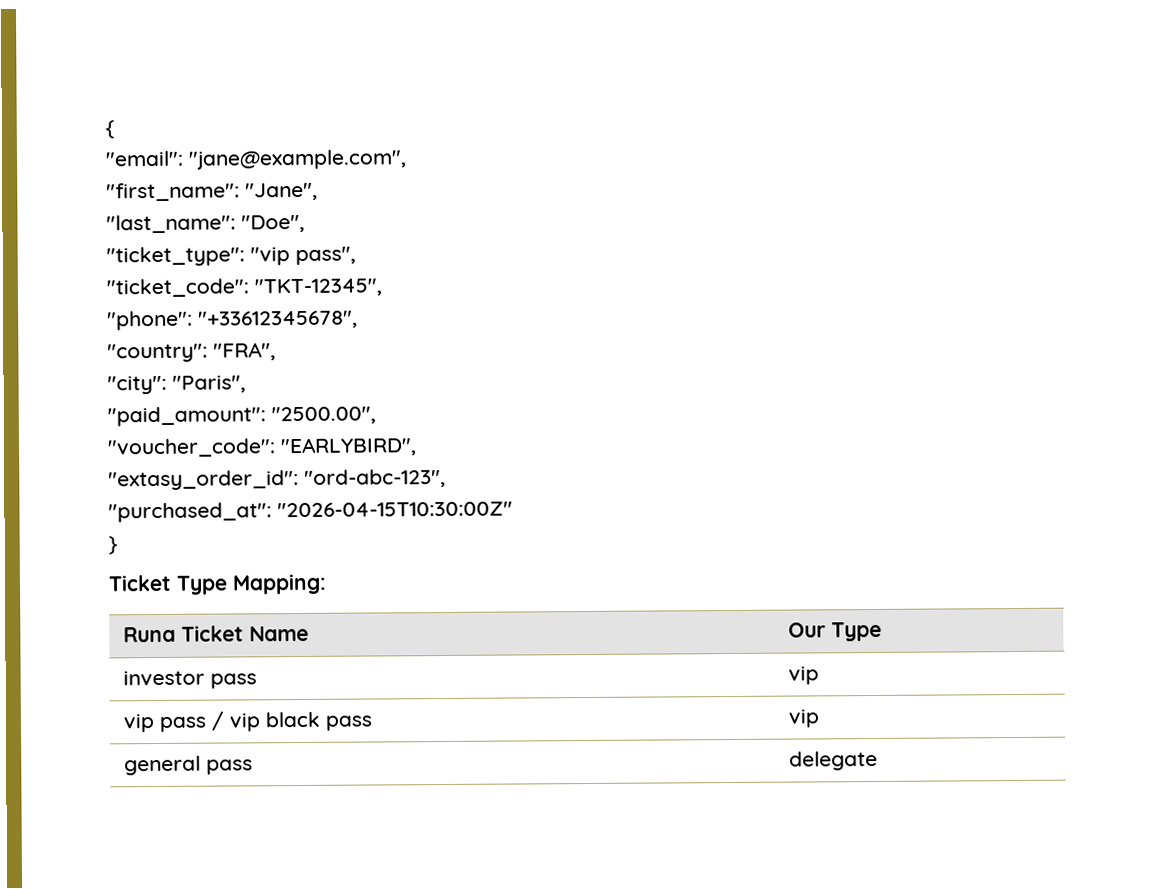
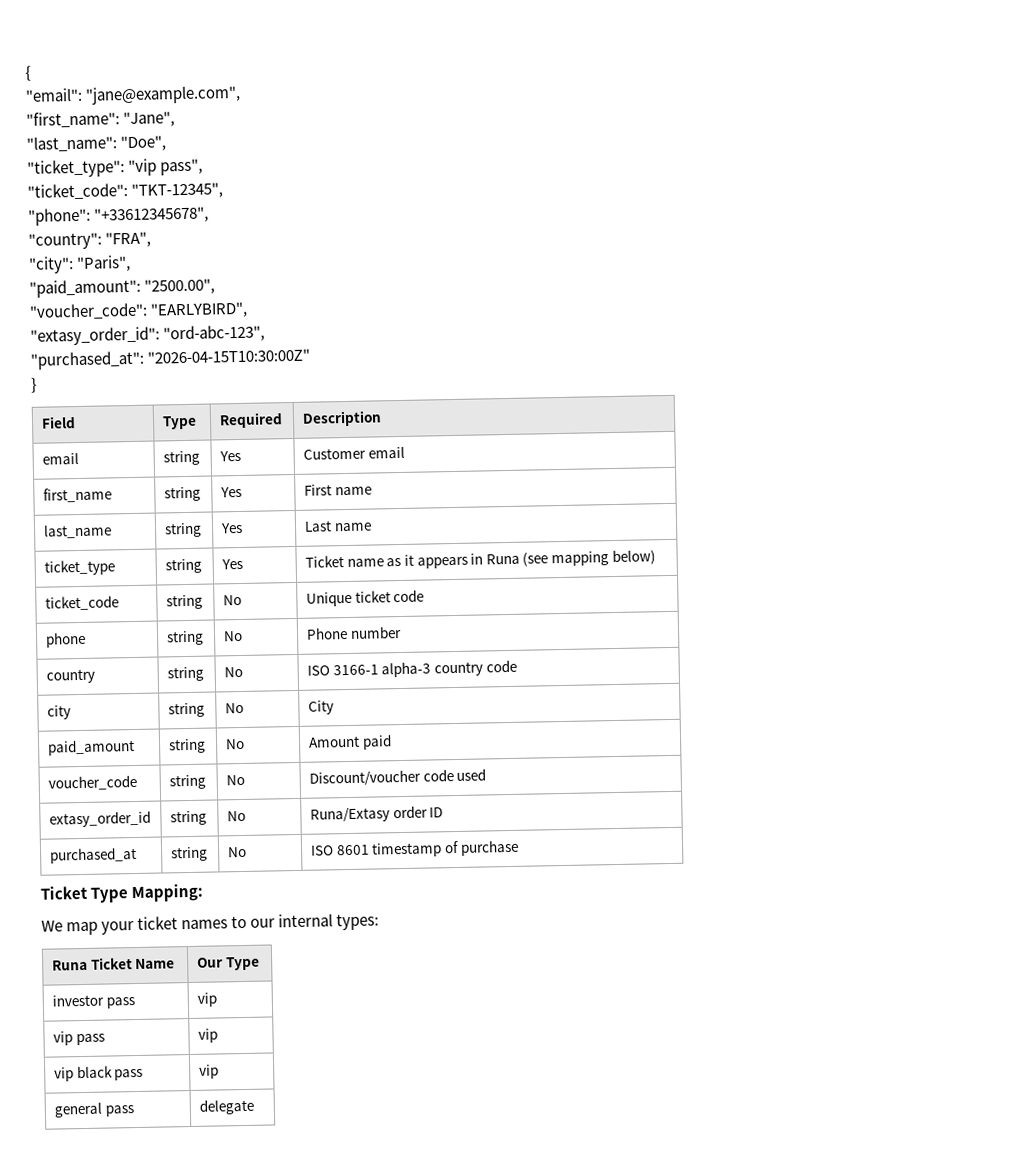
+ Field | Type | Required | Description
+ email | string | Yes | Customer email
+ first_name | string | Yes | First name
+ last_name | string | Yes | Last name
+ ticket_type | string | Yes | Ticket name as it appears in Runa (see mapping below)
+ ticket_code | string | No | Unique ticket code
+ phone | string | No | Phone number
+ country | string | No | ISO 3166-1 alpha-3 country code
+ city | string | No | City
+ paid_amount | string | No | Amount paid
+ voucher_code | string | No | Discount/voucher code used
+ extasy_order_id | string | No | Runa/Extasy order ID
+ purchased_at | string | No | ISO 8601 timestamp of purchase
  Ticket Type Mapping:
+ We map your ticket names to our internal types:
- vip pass / vip black pass | vip
+ vip pass | vip
+ vip black pass | vip

